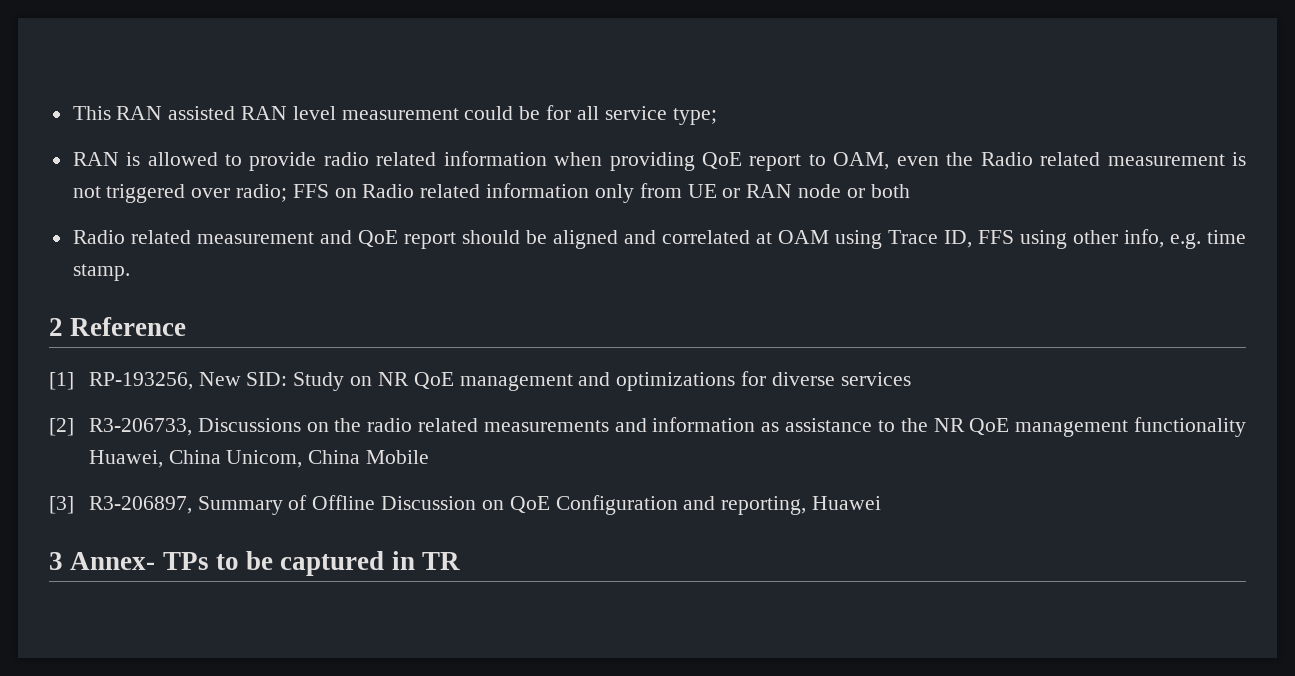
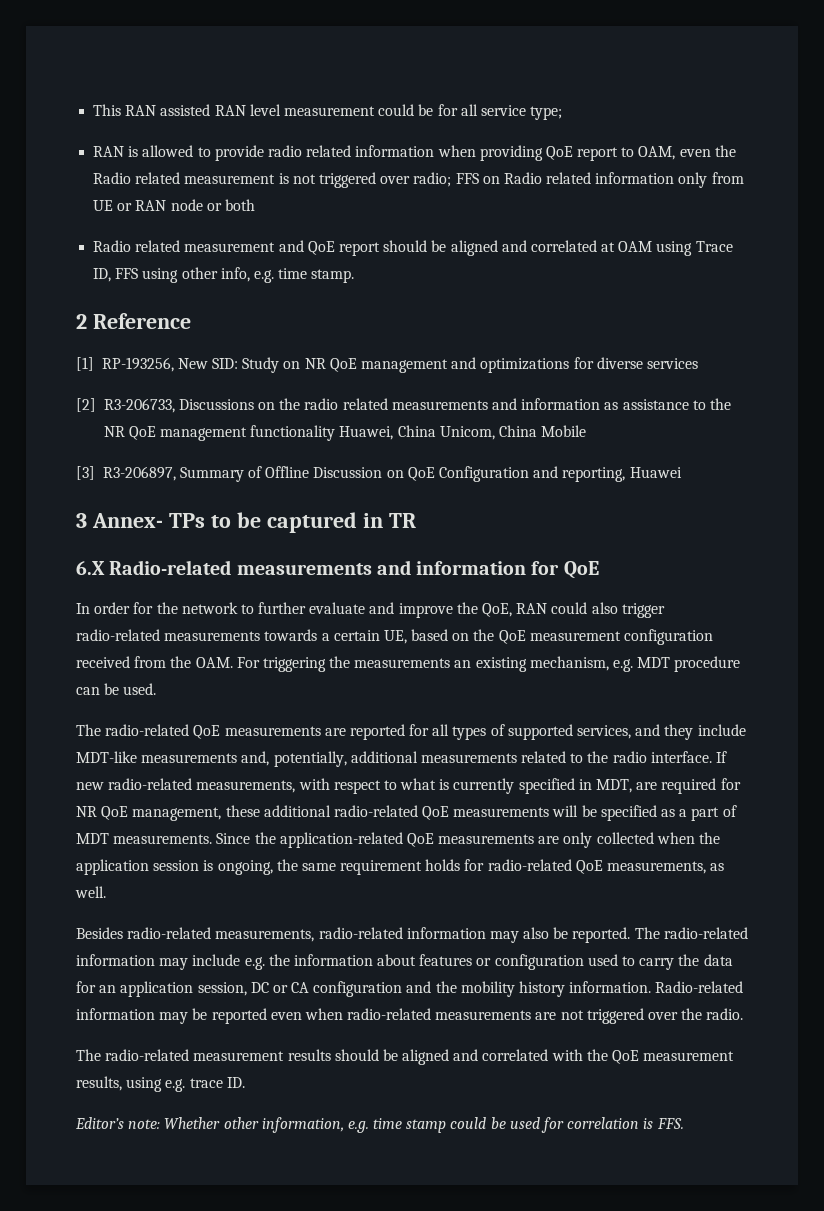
+ 6.X Radio-related measurements and information for QoE
+ In order for the network to further evaluate and improve the QoE, RAN could also trigger radio-related measurements towards a certain UE, based on the QoE measurement configuration received from the OAM. For triggering the measurements an existing mechanism, e.g. MDT procedure can be used.
+ The radio-related QoE measurements are reported for all types of supported services, and they include MDT-like measurements and, potentially, additional measurements related to the radio interface. If new radio-related measurements, with respect to what is currently specified in MDT, are required for NR QoE management, these additional radio-related QoE measurements will be specified as a part of MDT measurements. Since the application-related QoE measurements are only collected when the application session is ongoing, the same requirement holds for radio-related QoE measurements, as well.
+ Besides radio-related measurements, radio-related information may also be reported. The radio-related information may include e.g. the information about features or configuration used to carry the data for an application session, DC or CA configuration and the mobility history information. Radio-related information may be reported even when radio-related measurements are not triggered over the radio.
+ The radio-related measurement results should be aligned and correlated with the QoE measurement results, using e.g. trace ID.
+ Editor’s note: Whether other information, e.g. time stamp could be used for correlation is FFS.

